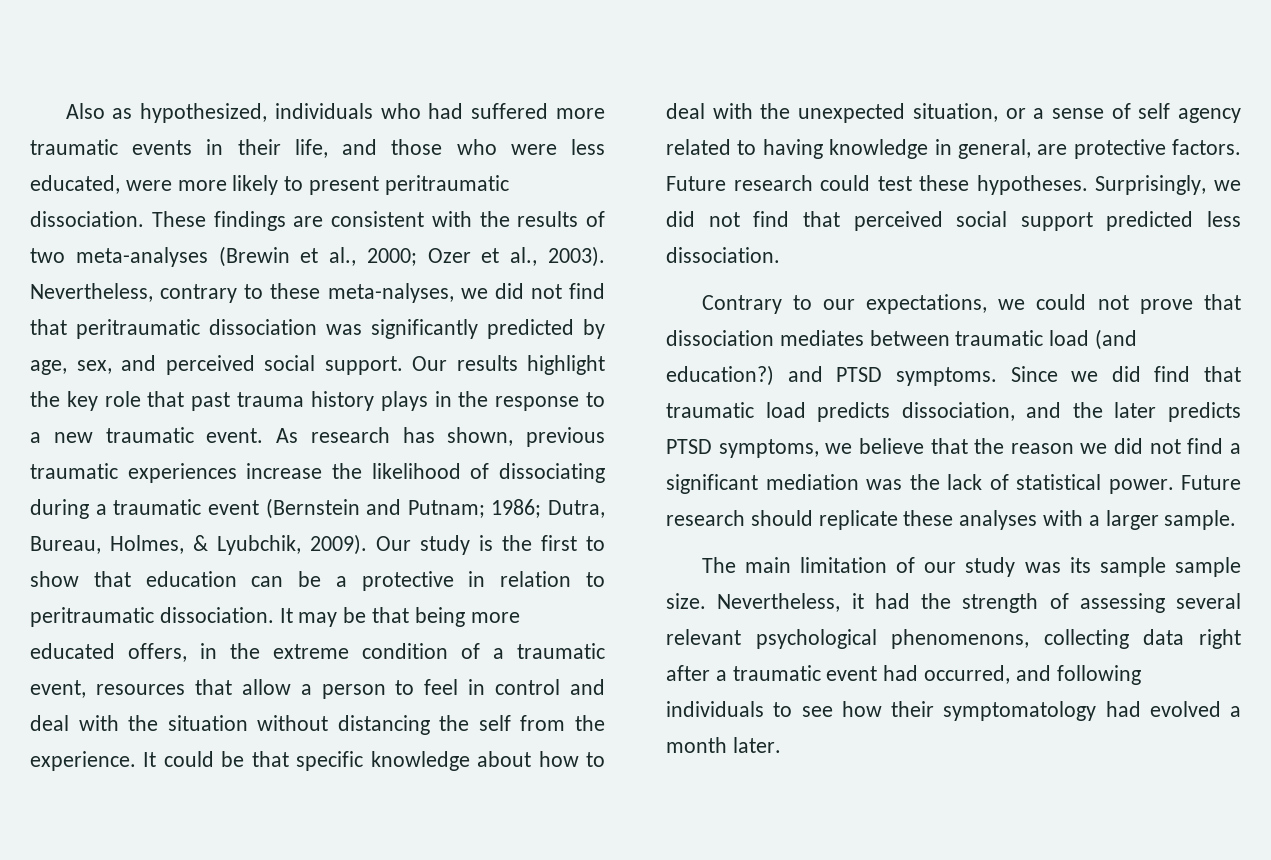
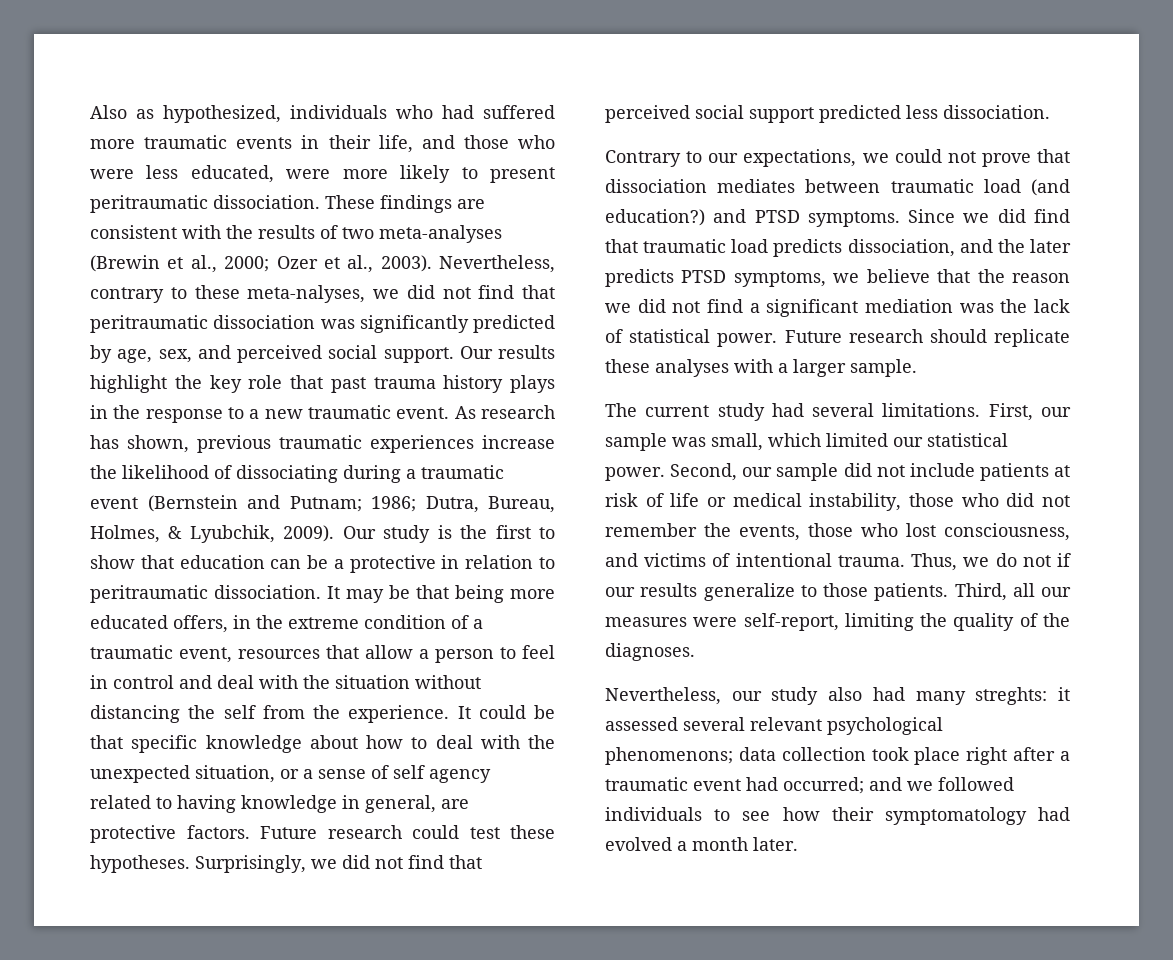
- The main limitation of our study was its sample sample size. Nevertheless, it had the strength of assessing several relevant psychological phenomenons, collecting data right after a traumatic event had occurred, and following individuals to see how their symptomatology had evolved a month later.
+ The current study had several limitations. First, our sample was small, which limited our statistical power. Second, our sample did not include patients at risk of life or medical instability, those who did not remember the events, those who lost consciousness, and victims of intentional trauma. Thus, we do not if our results generalize to those patients. Third, all our measures were self-report, limiting the quality of the diagnoses.
+ Nevertheless, our study also had many streghts: it assessed several relevant psychological phenomenons; data collection took place right after a traumatic event had occurred; and we followed individuals to see how their symptomatology had evolved a month later.

